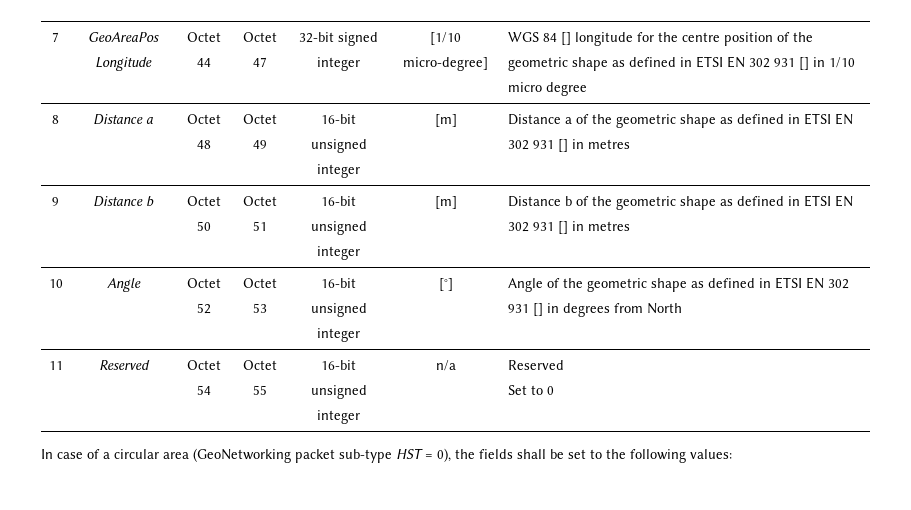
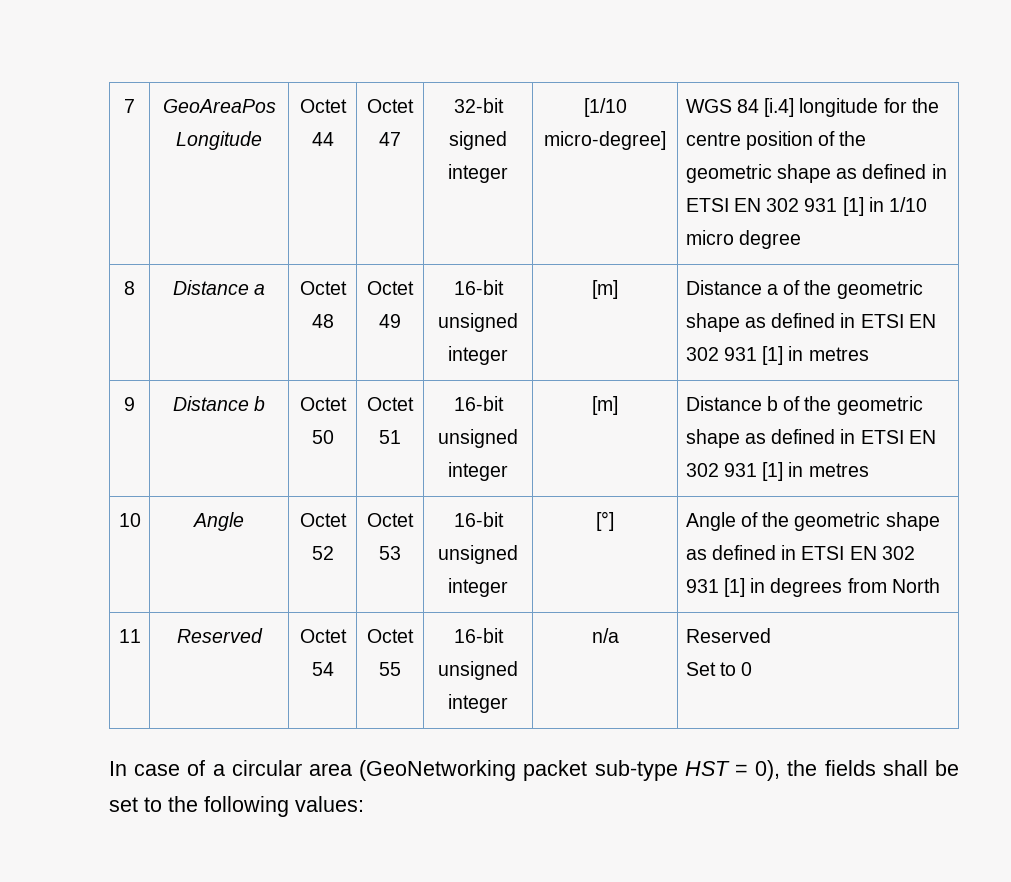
- 7 | GeoAreaPos Longitude | Octet 44 | Octet 47 | 32-bit signed integer | [1/10 micro-degree] | WGS 84 [] longitude for the centre position of the geometric shape as defined in ETSI EN 302 931 [] in 1/10 micro degree
+ 7 | GeoAreaPos Longitude | Octet 44 | Octet 47 | 32-bit signed integer | [1/10 micro-degree] | WGS 84 [i.4] longitude for the centre position of the geometric shape as defined in ETSI EN 302 931 [1] in 1/10 micro degree
- 8 | Distance a | Octet 48 | Octet 49 | 16-bit unsigned integer | [m] | Distance a of the geometric shape as defined in ETSI EN 302 931 [] in metres
+ 8 | Distance a | Octet 48 | Octet 49 | 16-bit unsigned integer | [m] | Distance a of the geometric shape as defined in ETSI EN 302 931 [1] in metres
- 9 | Distance b | Octet 50 | Octet 51 | 16-bit unsigned integer | [m] | Distance b of the geometric shape as defined in ETSI EN 302 931 [] in metres
+ 9 | Distance b | Octet 50 | Octet 51 | 16-bit unsigned integer | [m] | Distance b of the geometric shape as defined in ETSI EN 302 931 [1] in metres
- 10 | Angle | Octet 52 | Octet 53 | 16-bit unsigned integer | [°] | Angle of the geometric shape as defined in ETSI EN 302 931 [] in degrees from North
+ 10 | Angle | Octet 52 | Octet 53 | 16-bit unsigned integer | [°] | Angle of the geometric shape as defined in ETSI EN 302 931 [1] in degrees from North

